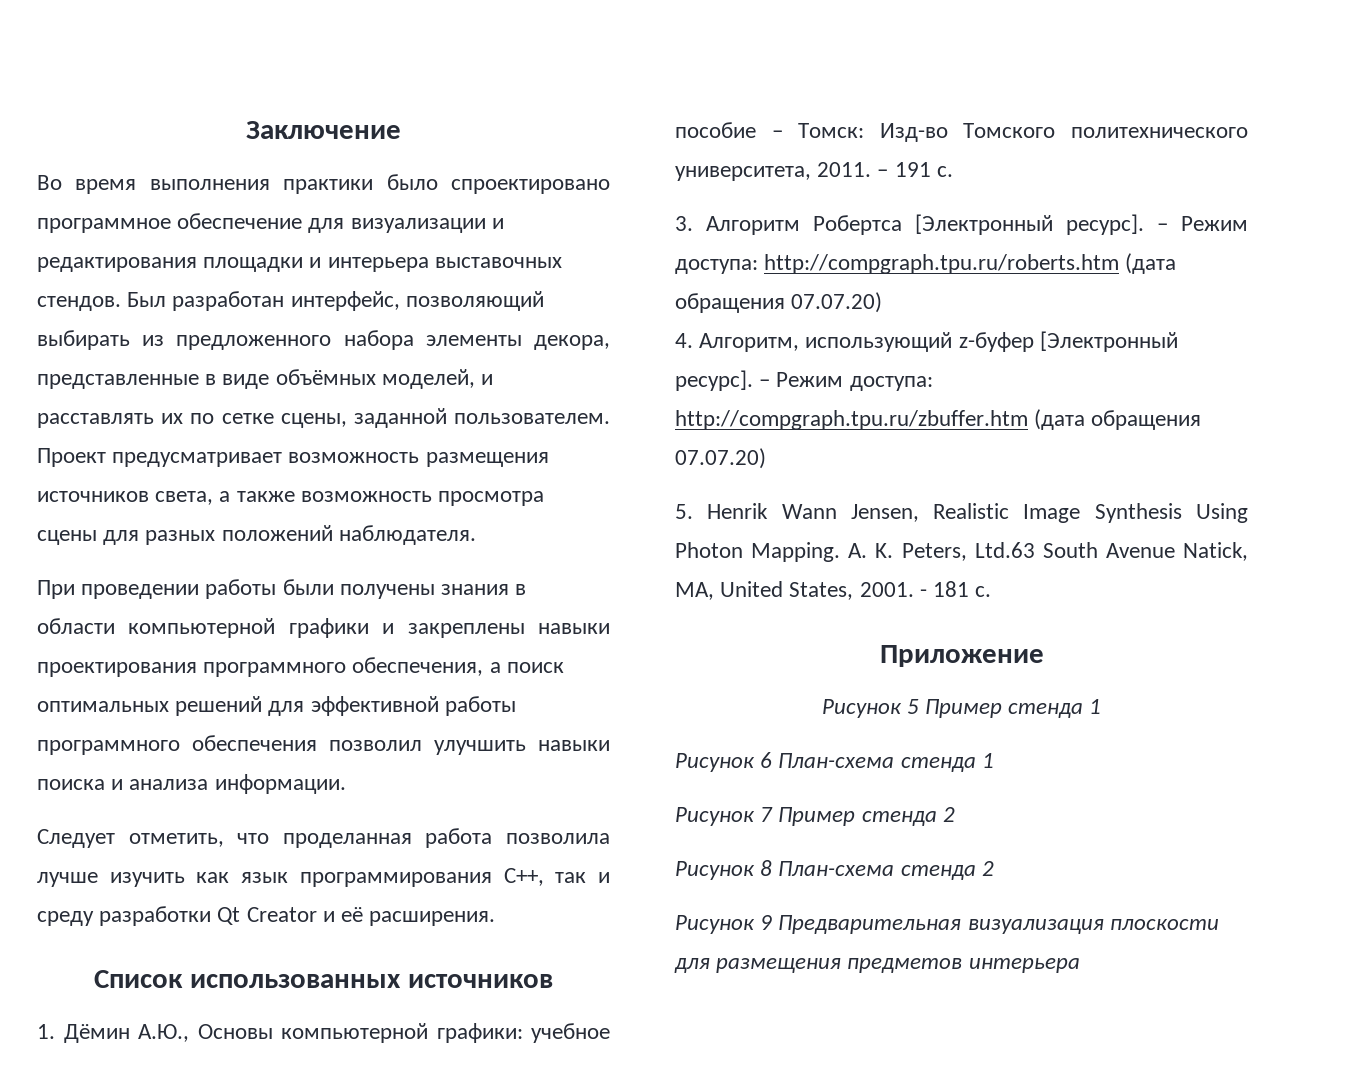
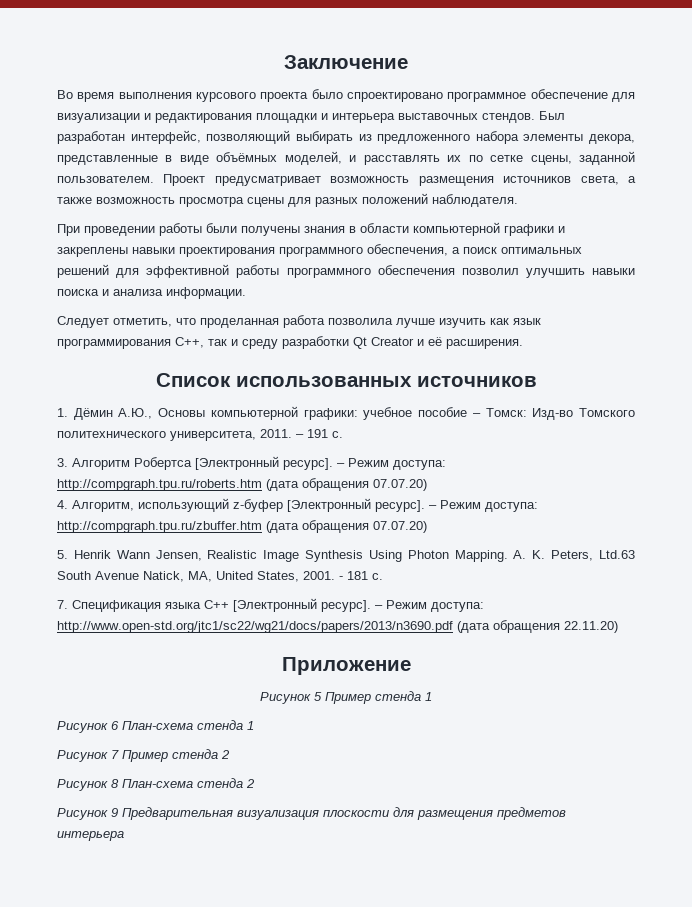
- Во время выполнения практики было спроектировано программное обеспечение для визуализации и редактирования площадки и интерьера выставочных стендов.
+ Во время выполнения курсового проекта было спроектировано программное обеспечение для визуализации и редактирования площадки и интерьера выставочных стендов.
+ 7. Спецификация языка C++ [Электронный ресурс]. – Режим доступа: http://www.open-std.org/jtc1/sc22/wg21/docs/papers/2013/n3690.pdf (дата обращения 22.11.20)

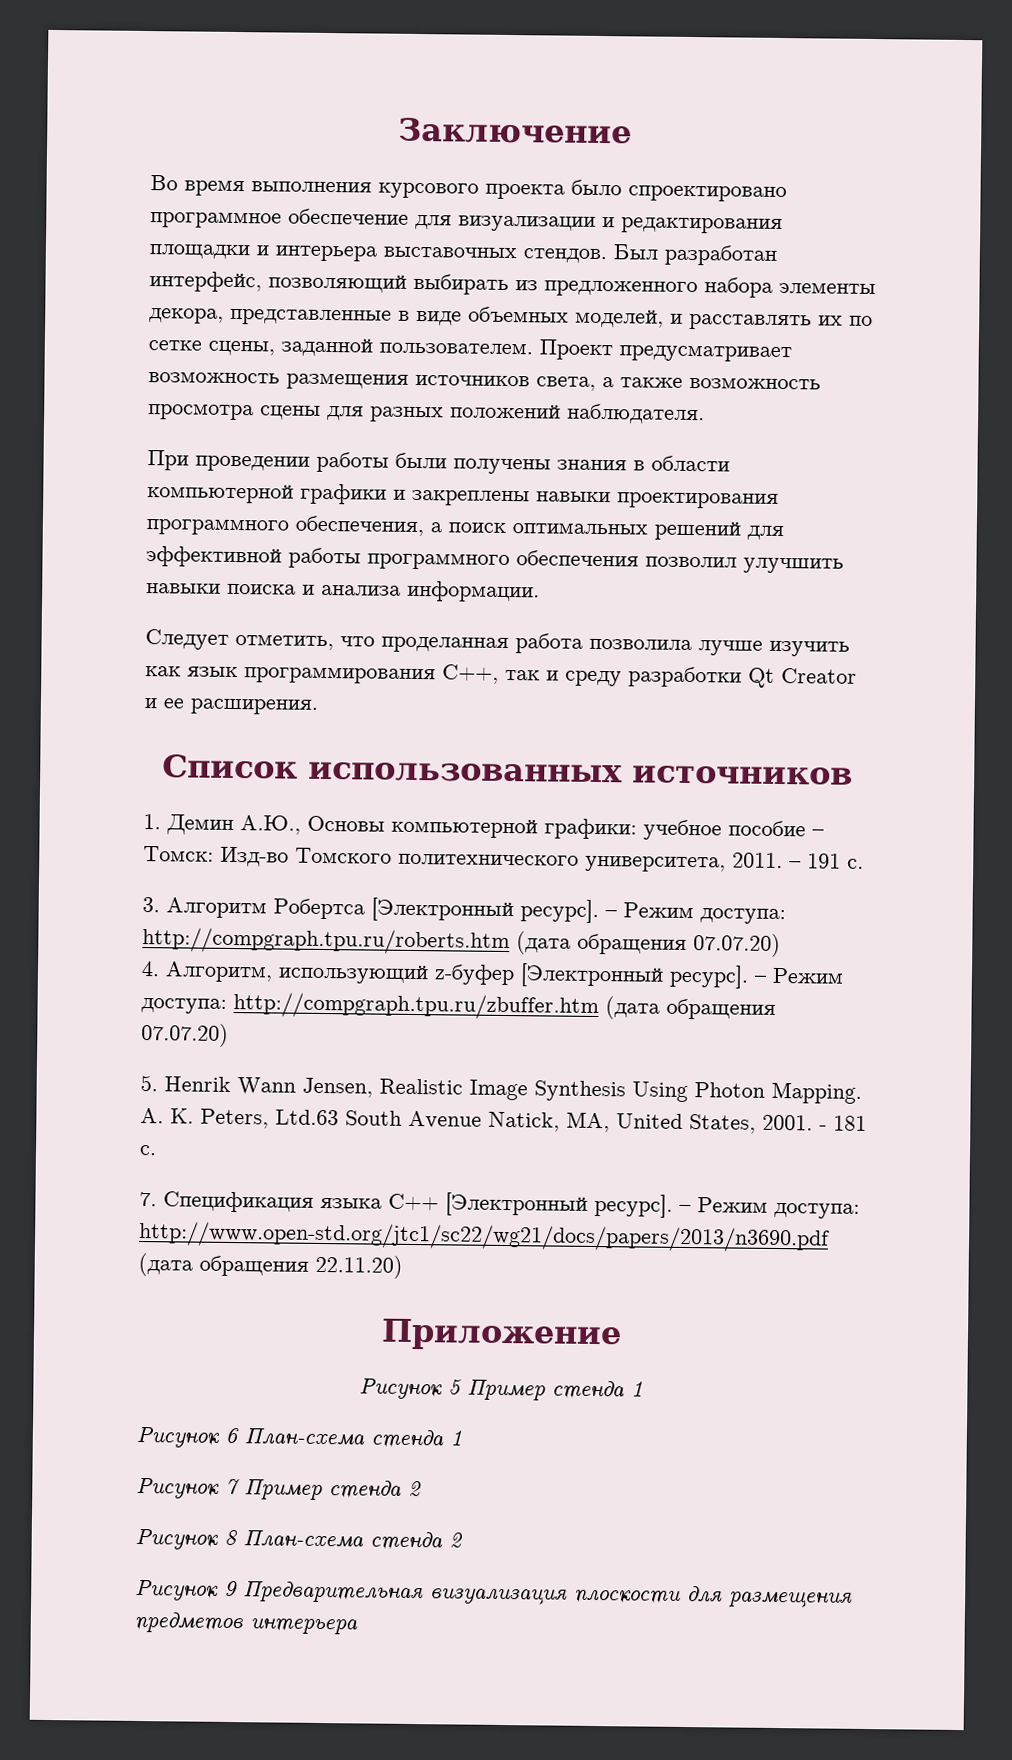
- Был разработан интерфейс, позволяющий выбирать из предложенного набора элементы декора, представленные в виде объёмных моделей, и расставлять их по сетке сцены, заданной пользователем.
+ Был разработан интерфейс, позволяющий выбирать из предложенного набора элементы декора, представленные в виде объемных моделей, и расставлять их по сетке сцены, заданной пользователем.
- Следует отметить, что проделанная работа позволила лучше изучить как язык программирования С++, так и среду разработки Qt Creator и её расширения.
+ Следует отметить, что проделанная работа позволила лучше изучить как язык программирования С++, так и среду разработки Qt Creator и ее расширения.
- 1. Дёмин А.Ю., Основы компьютерной графики: учебное пособие – Томск: Изд-во Томского политехнического университета, 2011.
+ 1. Демин А.Ю., Основы компьютерной графики: учебное пособие – Томск: Изд-во Томского политехнического университета, 2011.

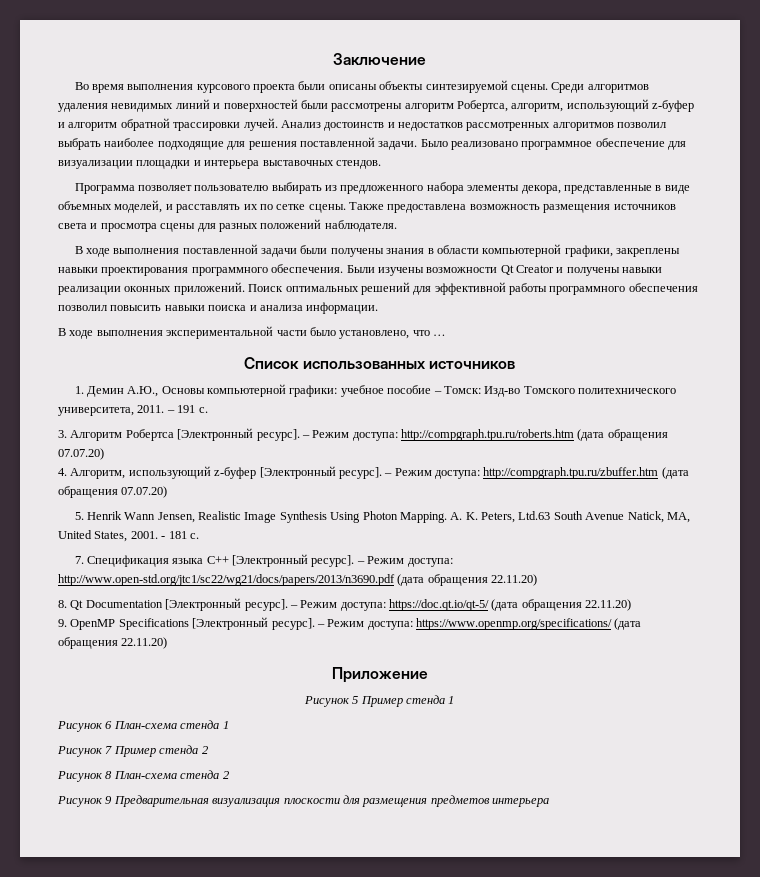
- Во время выполнения курсового проекта было спроектировано программное обеспечение для визуализации и редактирования площадки и интерьера выставочных стендов. Был разработан интерфейс, позволяющий выбирать из предложенного набора элементы декора, представленные в виде объемных моделей, и расставлять их по сетке сцены, заданной пользователем. Проект предусматривает возможность размещения источников света, а также возможность просмотра сцены для разных положений наблюдателя.
+ Во время выполнения курсового проекта были описаны объекты синтезируемой сцены. Среди алгоритмов удаления невидимых линий и поверхностей были рассмотрены алгоритм Робертса, алгоритм, использующий z-буфер и алгоритм обратной трассировки лучей. Анализ достоинств и недостатков рассмотренных алгоритмов позволил выбрать наиболее подходящие для решения поставленной задачи. Было реализовано программное обеспечение для визуализации площадки и интерьера выставочных стендов.
+ Программа позволяет пользователю выбирать из предложенного набора элементы декора, представленные в виде объемных моделей, и расставлять их по сетке сцены. Также предоставлена возможность размещения источников света и просмотра сцены для разных положений наблюдателя.
- При проведении работы были получены знания в области компьютерной графики и закреплены навыки проектирования программного обеспечения, а поиск оптимальных решений для эффективной работы программного обеспечения позволил улучшить навыки поиска и анализа информации.
+ В ходе выполнения поставленной задачи были получены знания в области компьютерной графики, закреплены навыки проектирования программного обеспечения. Были изучены возможности Qt Creator и получены навыки реализации оконных приложений. Поиск оптимальных решений для эффективной работы программного обеспечения позволил повысить навыки поиска и анализа информации.
- Следует отметить, что проделанная работа позволила лучше изучить как язык программирования С++, так и среду разработки Qt Creator и ее расширения.
+ В ходе выполнения экспериментальной части было установлено, что …
+ 8. Qt Documentation [Электронный ресурс]. – Режим доступа: https://doc.qt.io/qt-5/ (дата обращения 22.11.20)
+ 9. OpenMP Specifications [Электронный ресурс]. – Режим доступа: https://www.openmp.org/specifications/ (дата обращения 22.11.20)

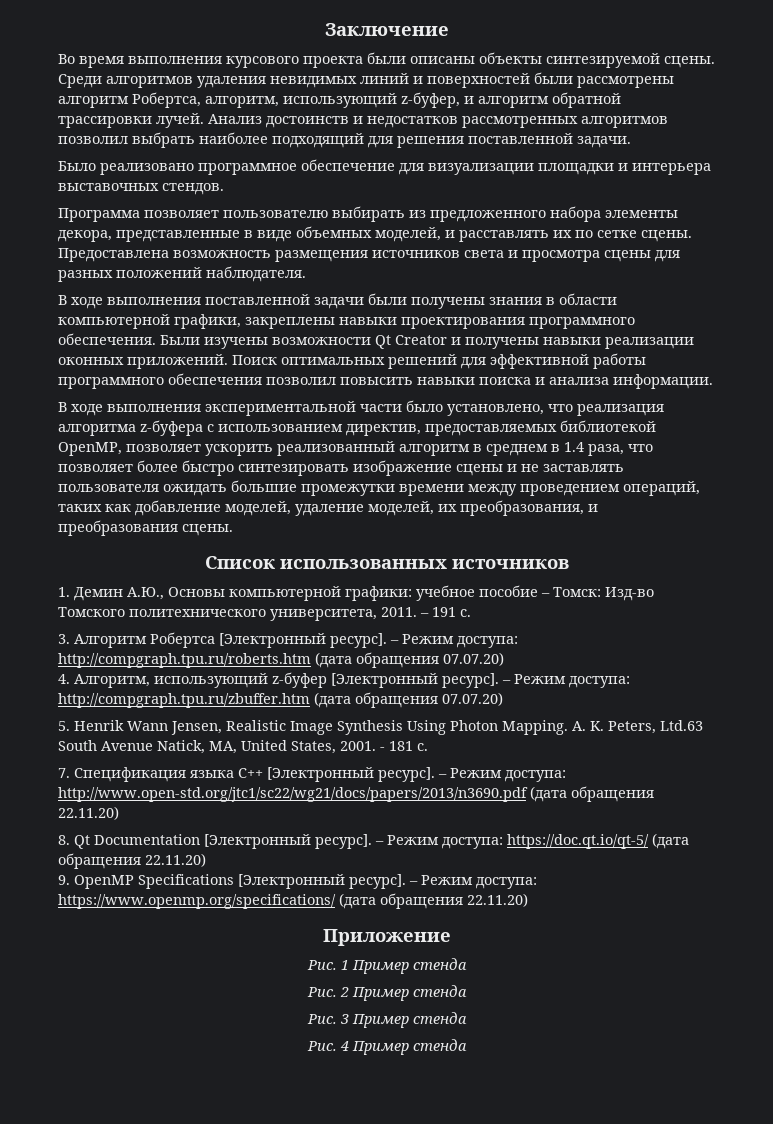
- Среди алгоритмов удаления невидимых линий и поверхностей были рассмотрены алгоритм Робертса, алгоритм, использующий z-буфер и алгоритм обратной трассировки лучей.
+ Среди алгоритмов удаления невидимых линий и поверхностей были рассмотрены алгоритм Робертса, алгоритм, использующий z-буфер, и алгоритм обратной трассировки лучей.
- Анализ достоинств и недостатков рассмотренных алгоритмов позволил выбрать наиболее подходящие для решения поставленной задачи. Было реализовано программное обеспечение для визуализации площадки и интерьера выставочных стендов.
+ Анализ достоинств и недостатков рассмотренных алгоритмов позволил выбрать наиболее подходящий для решения поставленной задачи.
+ Было реализовано программное обеспечение для визуализации площадки и интерьера выставочных стендов.
- Также предоставлена возможность размещения источников света и просмотра сцены для разных положений наблюдателя.
+ Предоставлена возможность размещения источников света и просмотра сцены для разных положений наблюдателя.
- В ходе выполнения экспериментальной части было установлено, что …
+ В ходе выполнения экспериментальной части было установлено, что реализация алгоритма z-буфера с использованием директив, предоставляемых библиотекой OpenMP, позволяет ускорить реализованный алгоритм в среднем в 1.4 раза, что позволяет более быстро синтезировать изображение сцены и не заставлять пользователя ожидать большие промежутки времени между проведением операций, таких как добавление моделей, удаление моделей, их преобразования, и преобразования сцены.
- Рисунок 5 Пример стенда 1
- Рисунок 6 План-схема стенда 1
- Рисунок 7 Пример стенда 2
- Рисунок 8 План-схема стенда 2
- Рисунок 9 Предварительная визуализация плоскости для размещения предметов интерьера
+ Рис. 1 Пример стенда
+ Рис. 2 Пример стенда
+ Рис. 3 Пример стенда
+ Рис. 4 Пример стенда

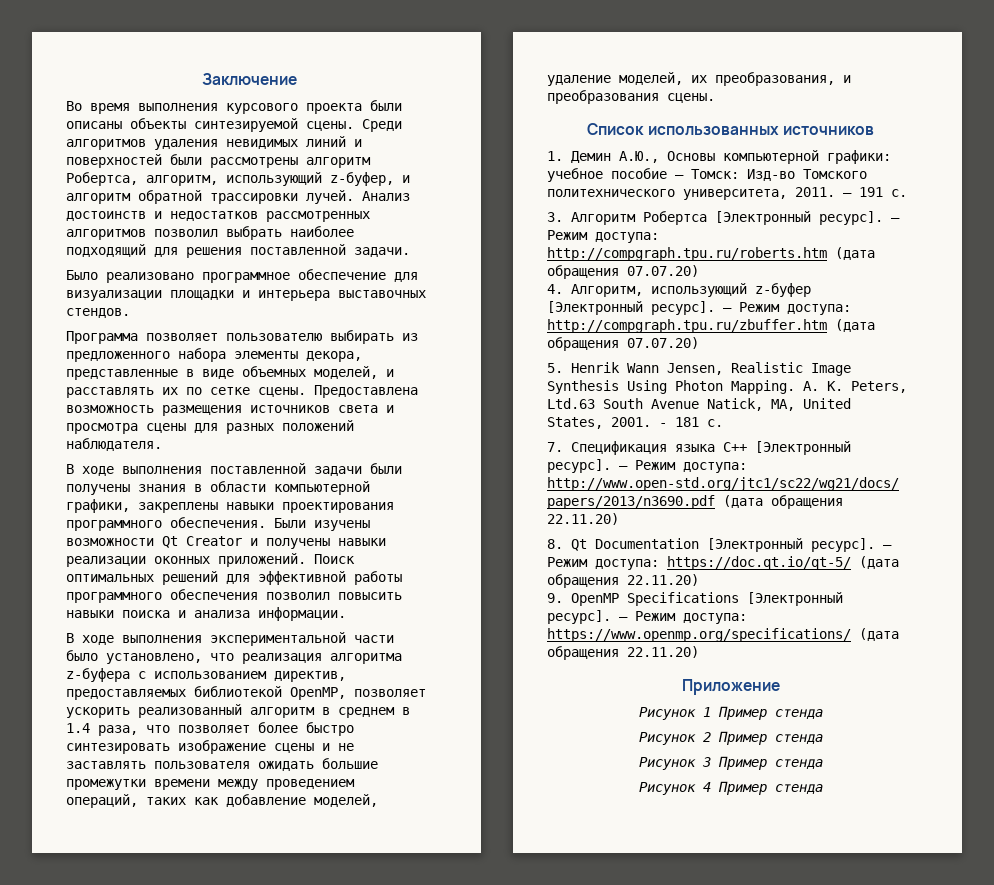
- Рис. 1 Пример стенда
+ Рисунок 1 Пример стенда
- Рис. 2 Пример стенда
+ Рисунок 2 Пример стенда
- Рис. 3 Пример стенда
+ Рисунок 3 Пример стенда
- Рис. 4 Пример стенда
+ Рисунок 4 Пример стенда

